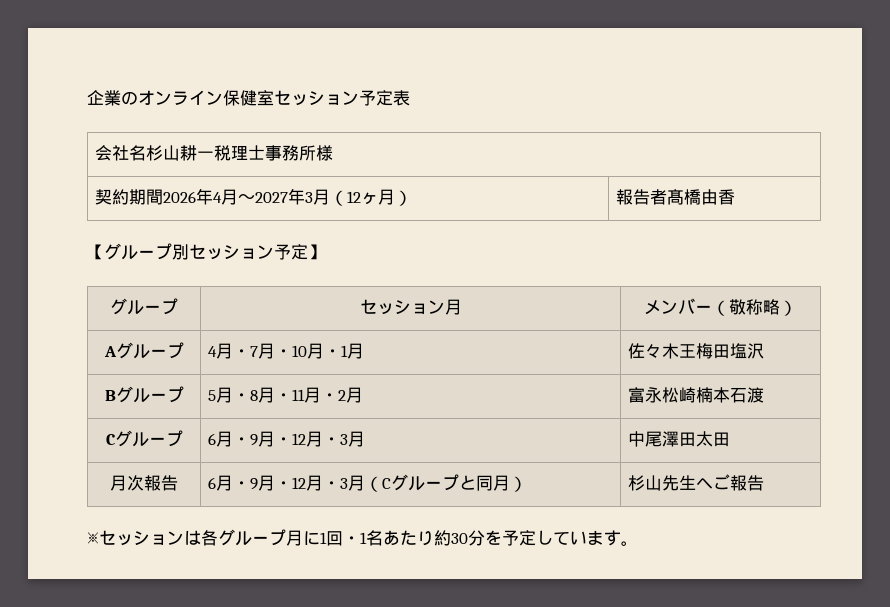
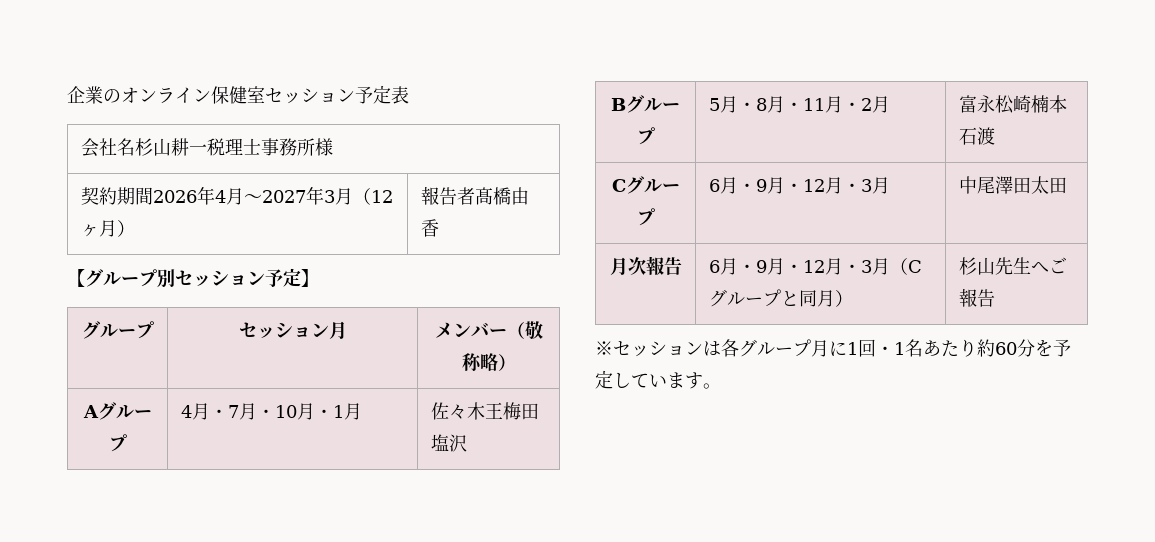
- ※セッションは各グループ月に1回・1名あたり約30分を予定しています。
+ ※セッションは各グループ月に1回・1名あたり約60分を予定しています。

